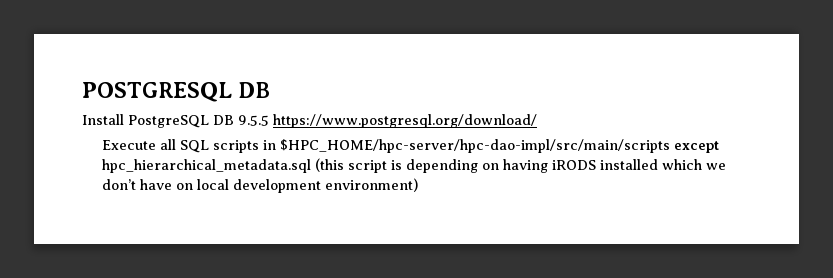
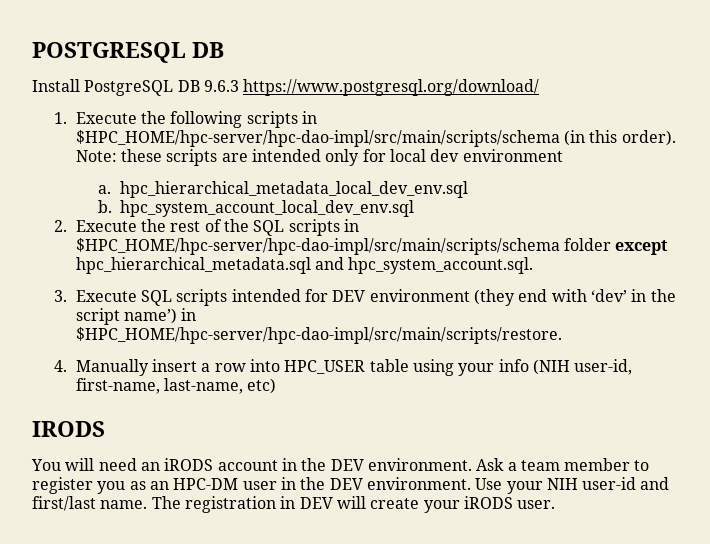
- Install PostgreSQL DB 9.5.5 https://www.postgresql.org/download/
+ Install PostgreSQL DB 9.6.3 https://www.postgresql.org/download/
- Execute all SQL scripts in $HPC_HOME/hpc-server/hpc-dao-impl/src/main/scripts except hpc_hierarchical_metadata.sql (this script is depending on having iRODS installed which we don’t have on local development environment)
+ 1. Execute the following scripts in $HPC_HOME/hpc-server/hpc-dao-impl/src/main/scripts/schema (in this order). Note: these scripts are intended only for local dev environment
+ a. hpc_hierarchical_metadata_local_dev_env.sql
+ b. hpc_system_account_local_dev_env.sql
+ 2. Execute the rest of the SQL scripts in $HPC_HOME/hpc-server/hpc-dao-impl/src/main/scripts/schema folder except hpc_hierarchical_metadata.sql and hpc_system_account.sql.
+ 3. Execute SQL scripts intended for DEV environment (they end with ‘dev’ in the script name’) in $HPC_HOME/hpc-server/hpc-dao-impl/src/main/scripts/restore.
+ 4. Manually insert a row into HPC_USER table using your info (NIH user-id, first-name, last-name, etc)
+ IRODS
+ You will need an iRODS account in the DEV environment. Ask a team member to register you as an HPC-DM user in the DEV environment. Use your NIH user-id and first/last name. The registration in DEV will create your iRODS user.

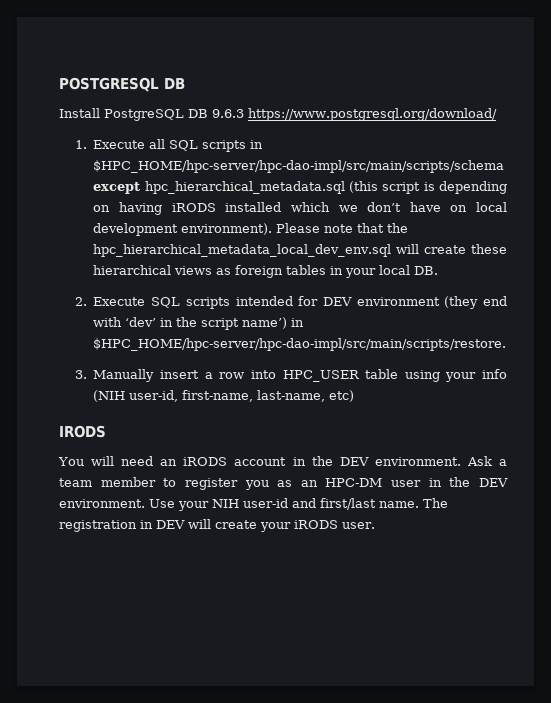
- 1. Execute the following scripts in $HPC_HOME/hpc-server/hpc-dao-impl/src/main/scripts/schema (in this order). Note: these scripts are intended only for local dev environment
- a. hpc_hierarchical_metadata_local_dev_env.sql
- b. hpc_system_account_local_dev_env.sql
- 2. Execute the rest of the SQL scripts in $HPC_HOME/hpc-server/hpc-dao-impl/src/main/scripts/schema folder except hpc_hierarchical_metadata.sql and hpc_system_account.sql.
- 3. Execute SQL scripts intended for DEV environment (they end with ‘dev’ in the script name’) in $HPC_HOME/hpc-server/hpc-dao-impl/src/main/scripts/restore.
+ 1. Execute all SQL scripts in $HPC_HOME/hpc-server/hpc-dao-impl/src/main/scripts/schema except hpc_hierarchical_metadata.sql (this script is depending on having iRODS installed which we don’t have on local development environment). Please note that the hpc_hierarchical_metadata_local_dev_env.sql will create these hierarchical views as foreign tables in your local DB.
+ 2. Execute SQL scripts intended for DEV environment (they end with ‘dev’ in the script name’) in $HPC_HOME/hpc-server/hpc-dao-impl/src/main/scripts/restore.
- 4. Manually insert a row into HPC_USER table using your info (NIH user-id, first-name, last-name, etc)
+ 3. Manually insert a row into HPC_USER table using your info (NIH user-id, first-name, last-name, etc)

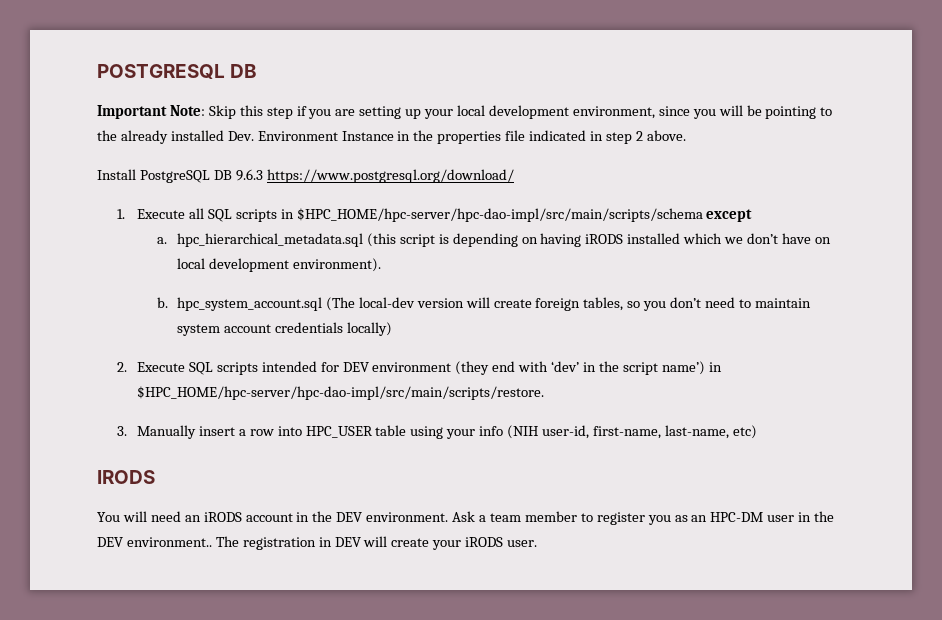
+ Important Note: Skip this step if you are setting up your local development environment, since you will be pointing to the already installed Dev. Environment Instance in the properties file indicated in step 2 above.
- 1. Execute all SQL scripts in $HPC_HOME/hpc-server/hpc-dao-impl/src/main/scripts/schema except hpc_hierarchical_metadata.sql (this script is depending on having iRODS installed which we don’t have on local development environment). Please note that the hpc_hierarchical_metadata_local_dev_env.sql will create these hierarchical views as foreign tables in your local DB.
+ 1. Execute all SQL scripts in $HPC_HOME/hpc-server/hpc-dao-impl/src/main/scripts/schema except
+ a. hpc_hierarchical_metadata.sql (this script is depending on having iRODS installed which we don’t have on local development environment).
+ b. hpc_system_account.sql (The local-dev version will create foreign tables, so you don’t need to maintain system account credentials locally)
- Ask a team member to register you as an HPC-DM user in the DEV environment. Use your NIH user-id and first/last name.
+ Ask a team member to register you as an HPC-DM user in the DEV environment..

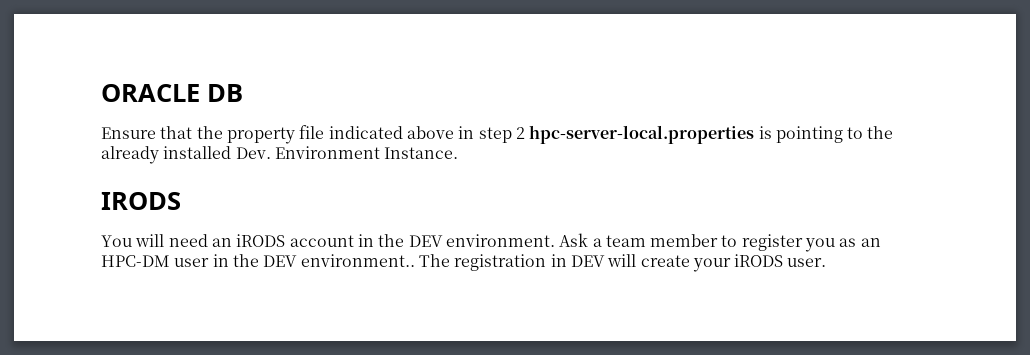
- POSTGRESQL DB
+ ORACLE DB
- Important Note: Skip this step if you are setting up your local development environment, since you will be pointing to the already installed Dev. Environment Instance in the properties file indicated in step 2 above.
- Install PostgreSQL DB 9.6.3 https://www.postgresql.org/download/
- 1. Execute all SQL scripts in $HPC_HOME/hpc-server/hpc-dao-impl/src/main/scripts/schema except
- a. hpc_hierarchical_metadata.sql (this script is depending on having iRODS installed which we don’t have on local development environment).
- b. hpc_system_account.sql (The local-dev version will create foreign tables, so you don’t need to maintain system account credentials locally)
- 2. Execute SQL scripts intended for DEV environment (they end with ‘dev’ in the script name’) in $HPC_HOME/hpc-server/hpc-dao-impl/src/main/scripts/restore.
- 3. Manually insert a row into HPC_USER table using your info (NIH user-id, first-name, last-name, etc)
+ Ensure that the property file indicated above in step 2 hpc-server-local.properties is pointing to the already installed Dev. Environment Instance.

